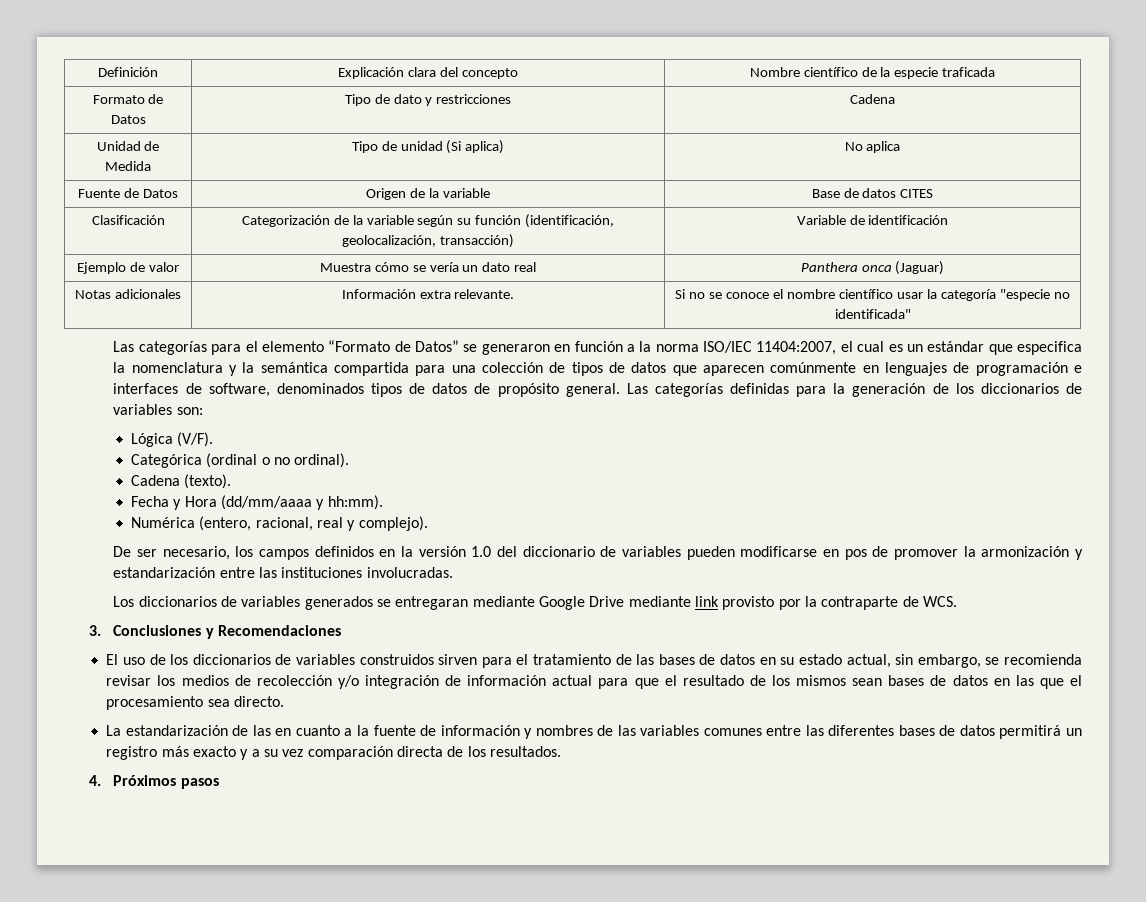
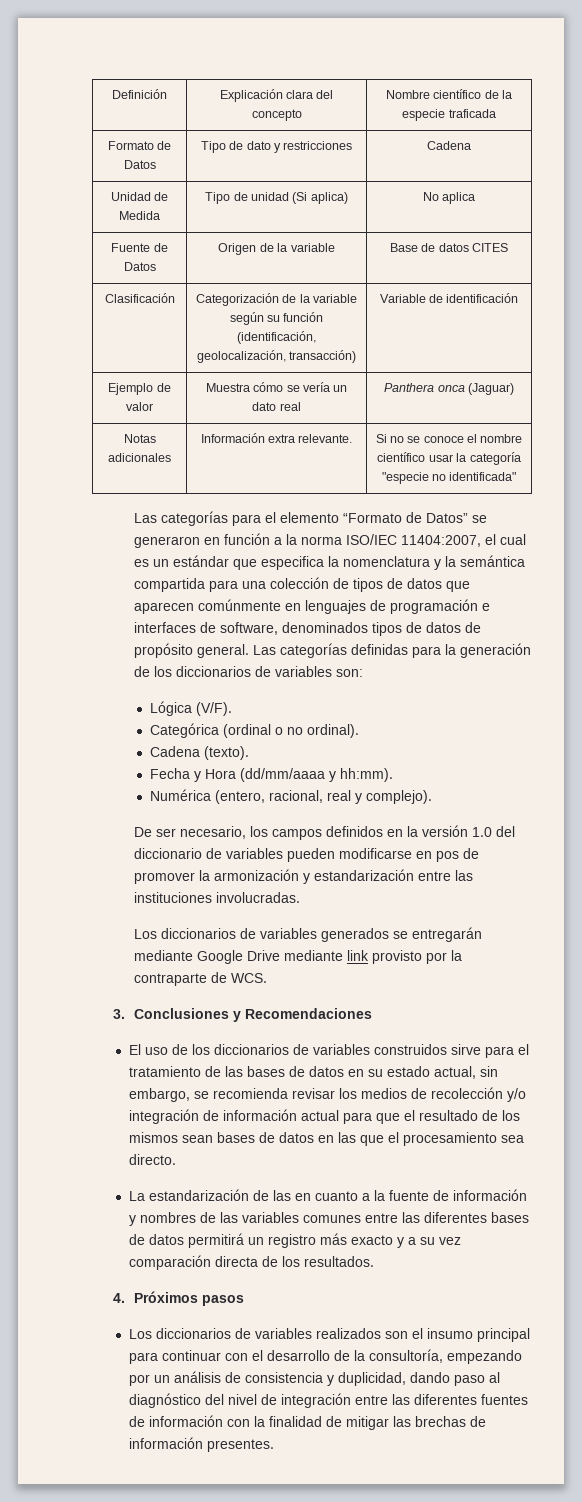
- Los diccionarios de variables generados se entregaran mediante Google Drive mediante link provisto por la contraparte de WCS.
+ Los diccionarios de variables generados se entregarán mediante Google Drive mediante link provisto por la contraparte de WCS.
- El uso de los diccionarios de variables construidos sirven para el tratamiento de las bases de datos en su estado actual, sin embargo, se recomienda revisar los medios de recolección y/o integración de información actual para que el resultado de los mismos sean bases de datos en las que el procesamiento sea directo.
+ El uso de los diccionarios de variables construidos sirve para el tratamiento de las bases de datos en su estado actual, sin embargo, se recomienda revisar los medios de recolección y/o integración de información actual para que el resultado de los mismos sean bases de datos en las que el procesamiento sea directo.
+ Los diccionarios de variables realizados son el insumo principal para continuar con el desarrollo de la consultoría, empezando por un análisis de consistencia y duplicidad, dando paso al diagnóstico del nivel de integración entre las diferentes fuentes de información con la finalidad de mitigar las brechas de información presentes.

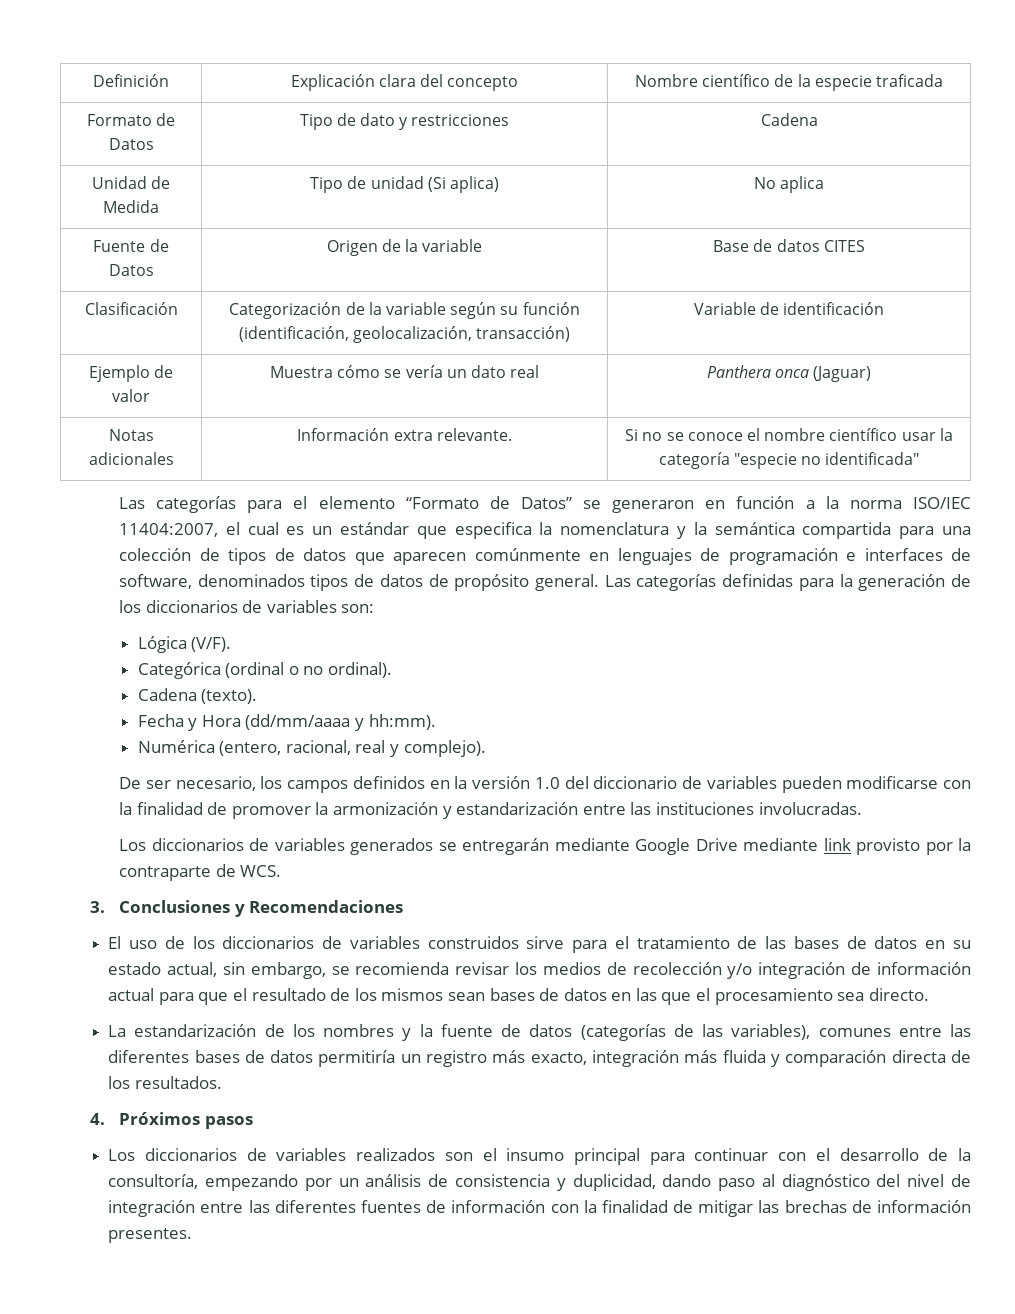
- De ser necesario, los campos definidos en la versión 1.0 del diccionario de variables pueden modificarse en pos de promover la armonización y estandarización entre las instituciones involucradas.
+ De ser necesario, los campos definidos en la versión 1.0 del diccionario de variables pueden modificarse con la finalidad de promover la armonización y estandarización entre las instituciones involucradas.
- La estandarización de las en cuanto a la fuente de información y nombres de las variables comunes entre las diferentes bases de datos permitirá un registro más exacto y a su vez comparación directa de los resultados.
+ La estandarización de los nombres y la fuente de datos (categorías de las variables), comunes entre las diferentes bases de datos permitiría un registro más exacto, integración más fluida y comparación directa de los resultados.

